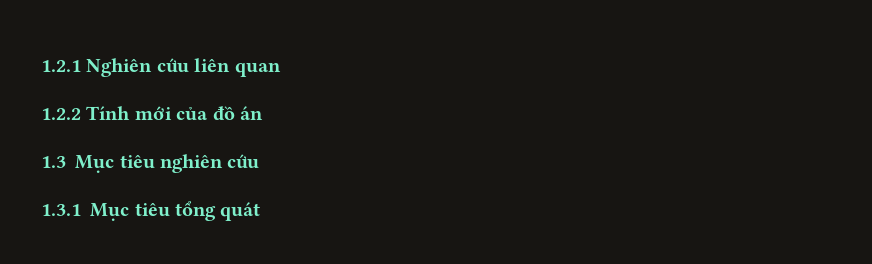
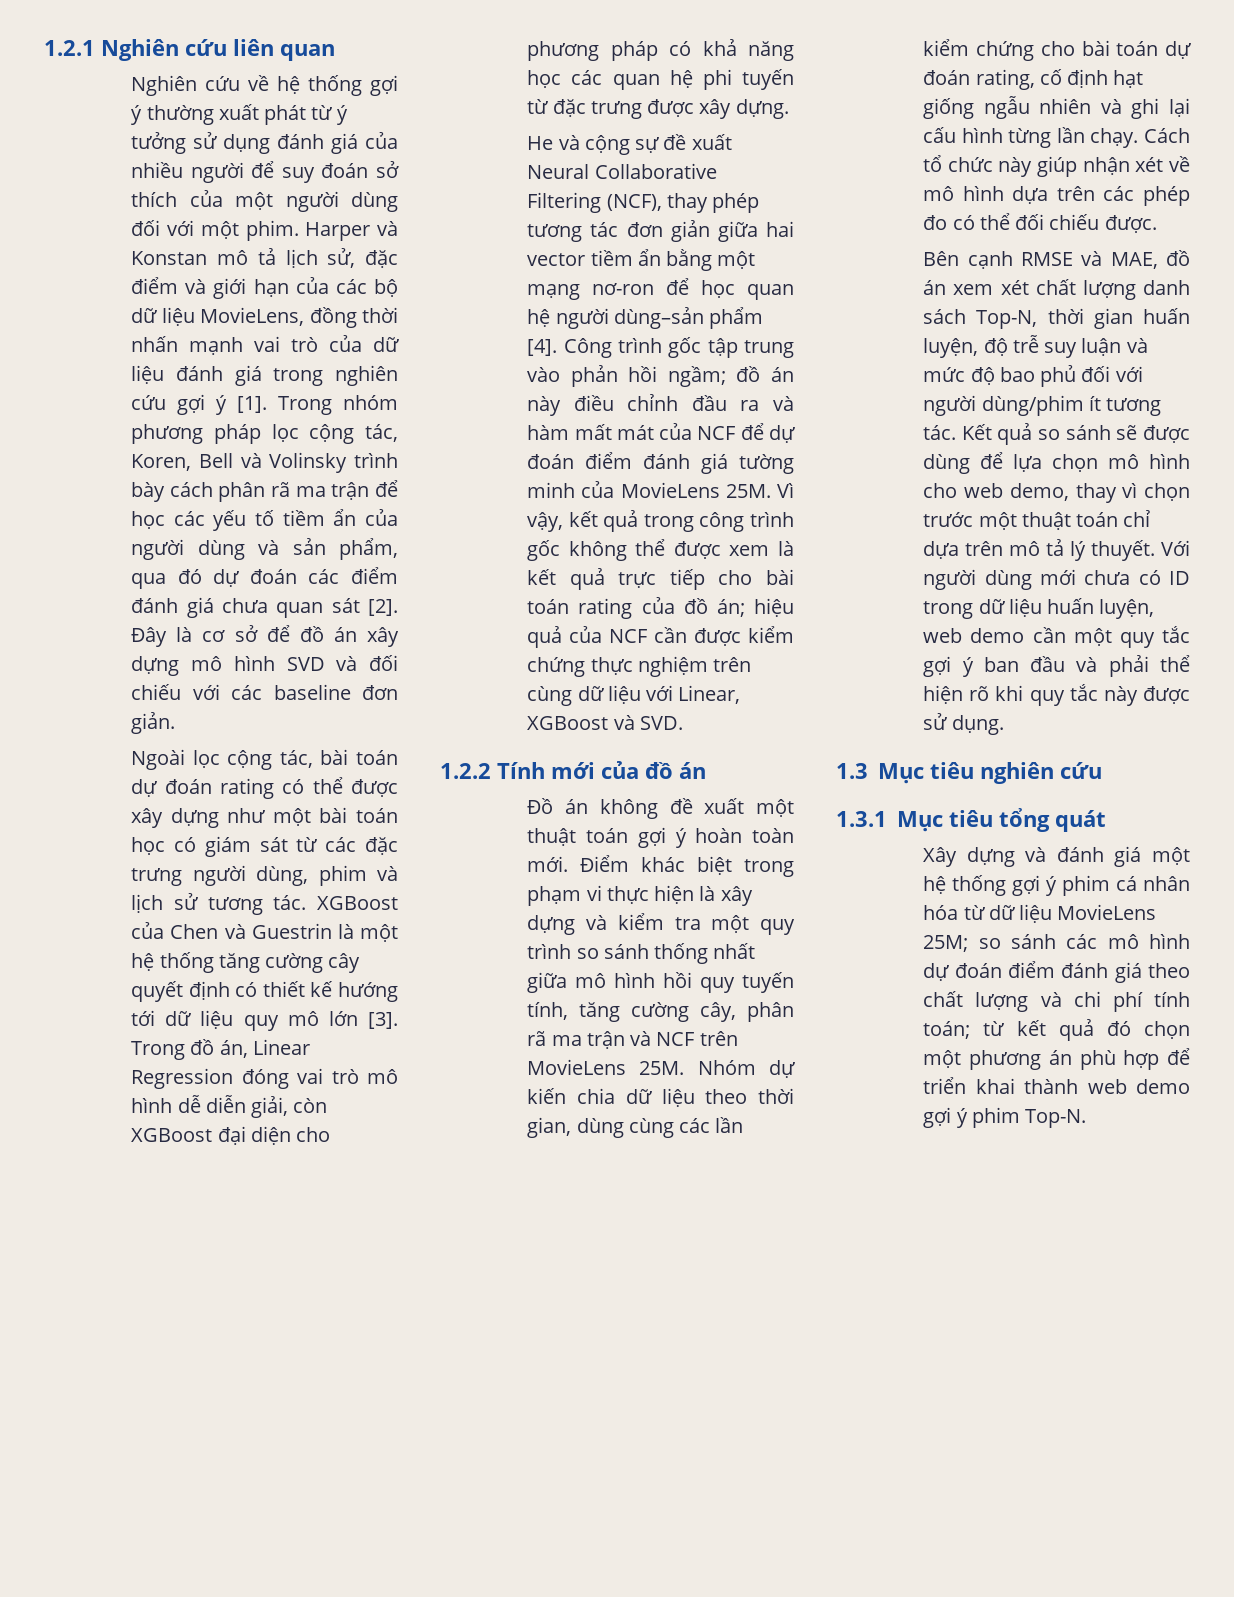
+ Nghiên cứu về hệ thống gợi ý thường xuất phát từ ý tưởng sử dụng đánh giá của nhiều người để suy đoán sở thích của một người dùng đối với một phim. Harper và Konstan mô tả lịch sử, đặc điểm và giới hạn của các bộ dữ liệu MovieLens, đồng thời nhấn mạnh vai trò của dữ liệu đánh giá trong nghiên cứu gợi ý [1]. Trong nhóm phương pháp lọc cộng tác, Koren, Bell và Volinsky trình bày cách phân rã ma trận để học các yếu tố tiềm ẩn của người dùng và sản phẩm, qua đó dự đoán các điểm đánh giá chưa quan sát [2]. Đây là cơ sở để đồ án xây dựng mô hình SVD và đối chiếu với các baseline đơn giản.
+ Ngoài lọc cộng tác, bài toán dự đoán rating có thể được xây dựng như một bài toán học có giám sát từ các đặc trưng người dùng, phim và lịch sử tương tác. XGBoost của Chen và Guestrin là một hệ thống tăng cường cây quyết định có thiết kế hướng tới dữ liệu quy mô lớn [3]. Trong đồ án, Linear Regression đóng vai trò mô hình dễ diễn giải, còn XGBoost đại diện cho phương pháp có khả năng học các quan hệ phi tuyến từ đặc trưng được xây dựng.
+ He và cộng sự đề xuất Neural Collaborative Filtering (NCF), thay phép tương tác đơn giản giữa hai vector tiềm ẩn bằng một mạng nơ-ron để học quan hệ người dùng–sản phẩm [4]. Công trình gốc tập trung vào phản hồi ngầm; đồ án này điều chỉnh đầu ra và hàm mất mát của NCF để dự đoán điểm đánh giá tường minh của MovieLens 25M. Vì vậy, kết quả trong công trình gốc không thể được xem là kết quả trực tiếp cho bài toán rating của đồ án; hiệu quả của NCF cần được kiểm chứng thực nghiệm trên cùng dữ liệu với Linear, XGBoost và SVD.
+ Đồ án không đề xuất một thuật toán gợi ý hoàn toàn mới. Điểm khác biệt trong phạm vi thực hiện là xây dựng và kiểm tra một quy trình so sánh thống nhất giữa mô hình hồi quy tuyến tính, tăng cường cây, phân rã ma trận và NCF trên MovieLens 25M. Nhóm dự kiến chia dữ liệu theo thời gian, dùng cùng các lần kiểm chứng cho bài toán dự đoán rating, cố định hạt giống ngẫu nhiên và ghi lại cấu hình từng lần chạy. Cách tổ chức này giúp nhận xét về mô hình dựa trên các phép đo có thể đối chiếu được.
+ Bên cạnh RMSE và MAE, đồ án xem xét chất lượng danh sách Top-N, thời gian huấn luyện, độ trễ suy luận và mức độ bao phủ đối với người dùng/phim ít tương tác. Kết quả so sánh sẽ được dùng để lựa chọn mô hình cho web demo, thay vì chọn trước một thuật toán chỉ dựa trên mô tả lý thuyết. Với người dùng mới chưa có ID trong dữ liệu huấn luyện, web demo cần một quy tắc gợi ý ban đầu và phải thể hiện rõ khi quy tắc này được sử dụng.
+ Xây dựng và đánh giá một hệ thống gợi ý phim cá nhân hóa từ dữ liệu MovieLens 25M; so sánh các mô hình dự đoán điểm đánh giá theo chất lượng và chi phí tính toán; từ kết quả đó chọn một phương án phù hợp để triển khai thành web demo gợi ý phim Top-N.

